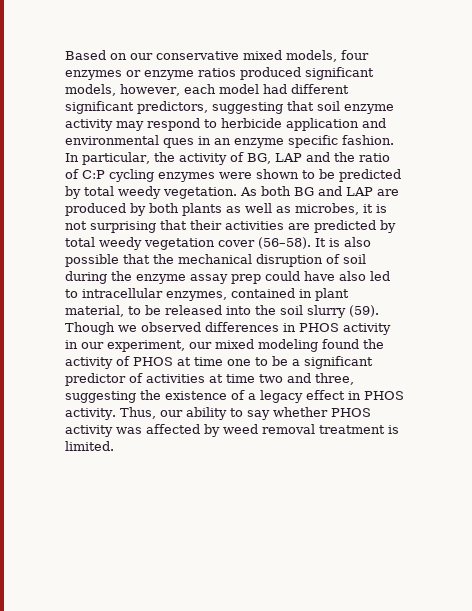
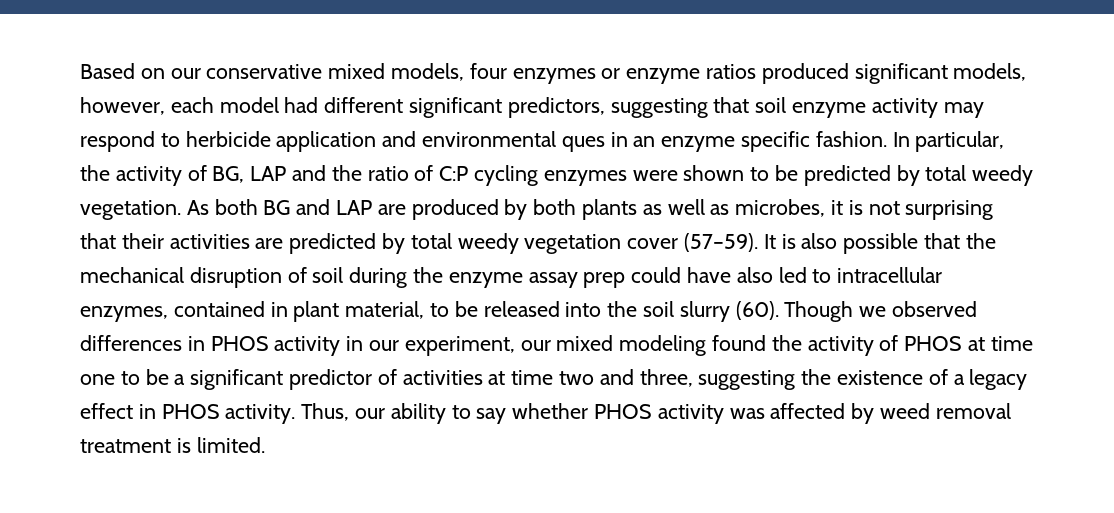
- As both BG and LAP are produced by both plants as well as microbes, it is not surprising that their activities are predicted by total weedy vegetation cover (56–58).
+ As both BG and LAP are produced by both plants as well as microbes, it is not surprising that their activities are predicted by total weedy vegetation cover (57–59).
- It is also possible that the mechanical disruption of soil during the enzyme assay prep could have also led to intracellular enzymes, contained in plant material, to be released into the soil slurry (59).
+ It is also possible that the mechanical disruption of soil during the enzyme assay prep could have also led to intracellular enzymes, contained in plant material, to be released into the soil slurry (60).

